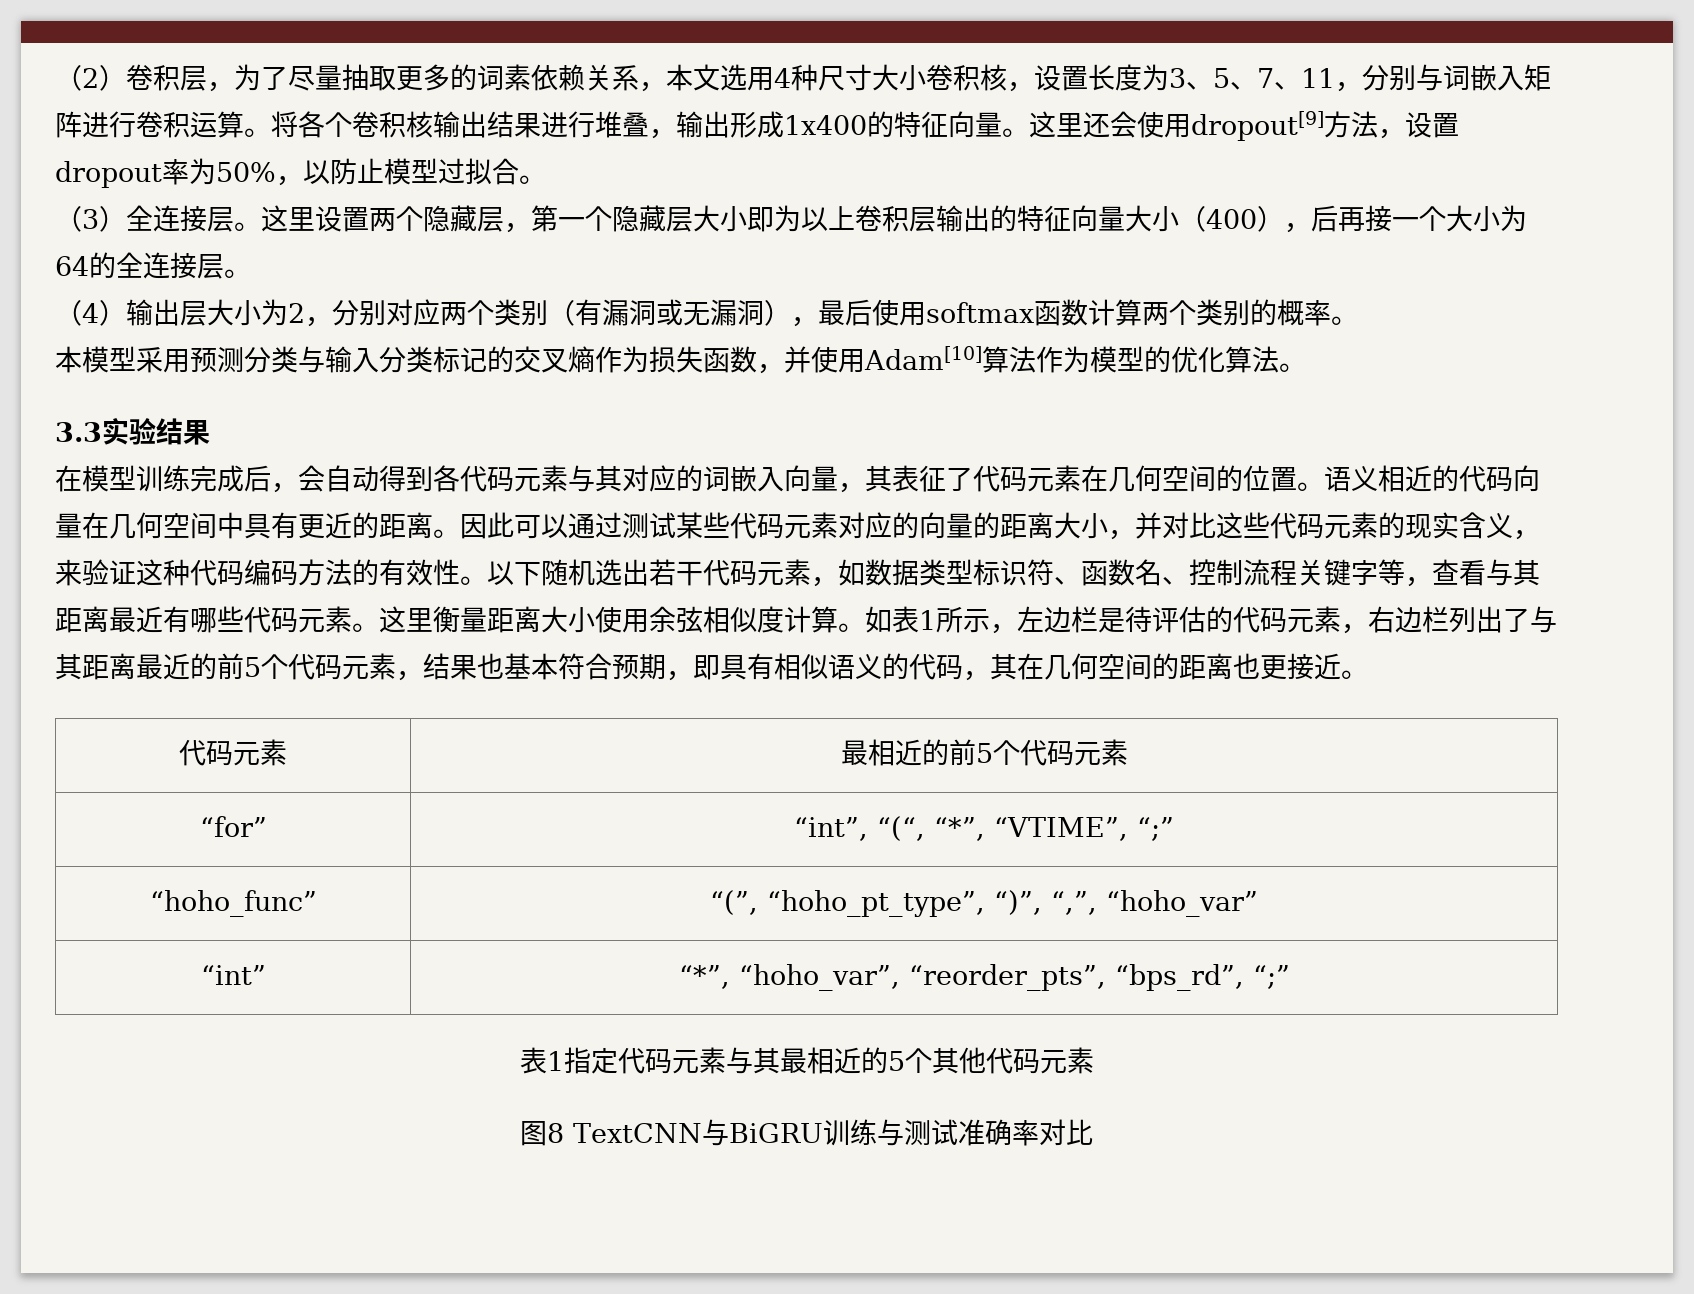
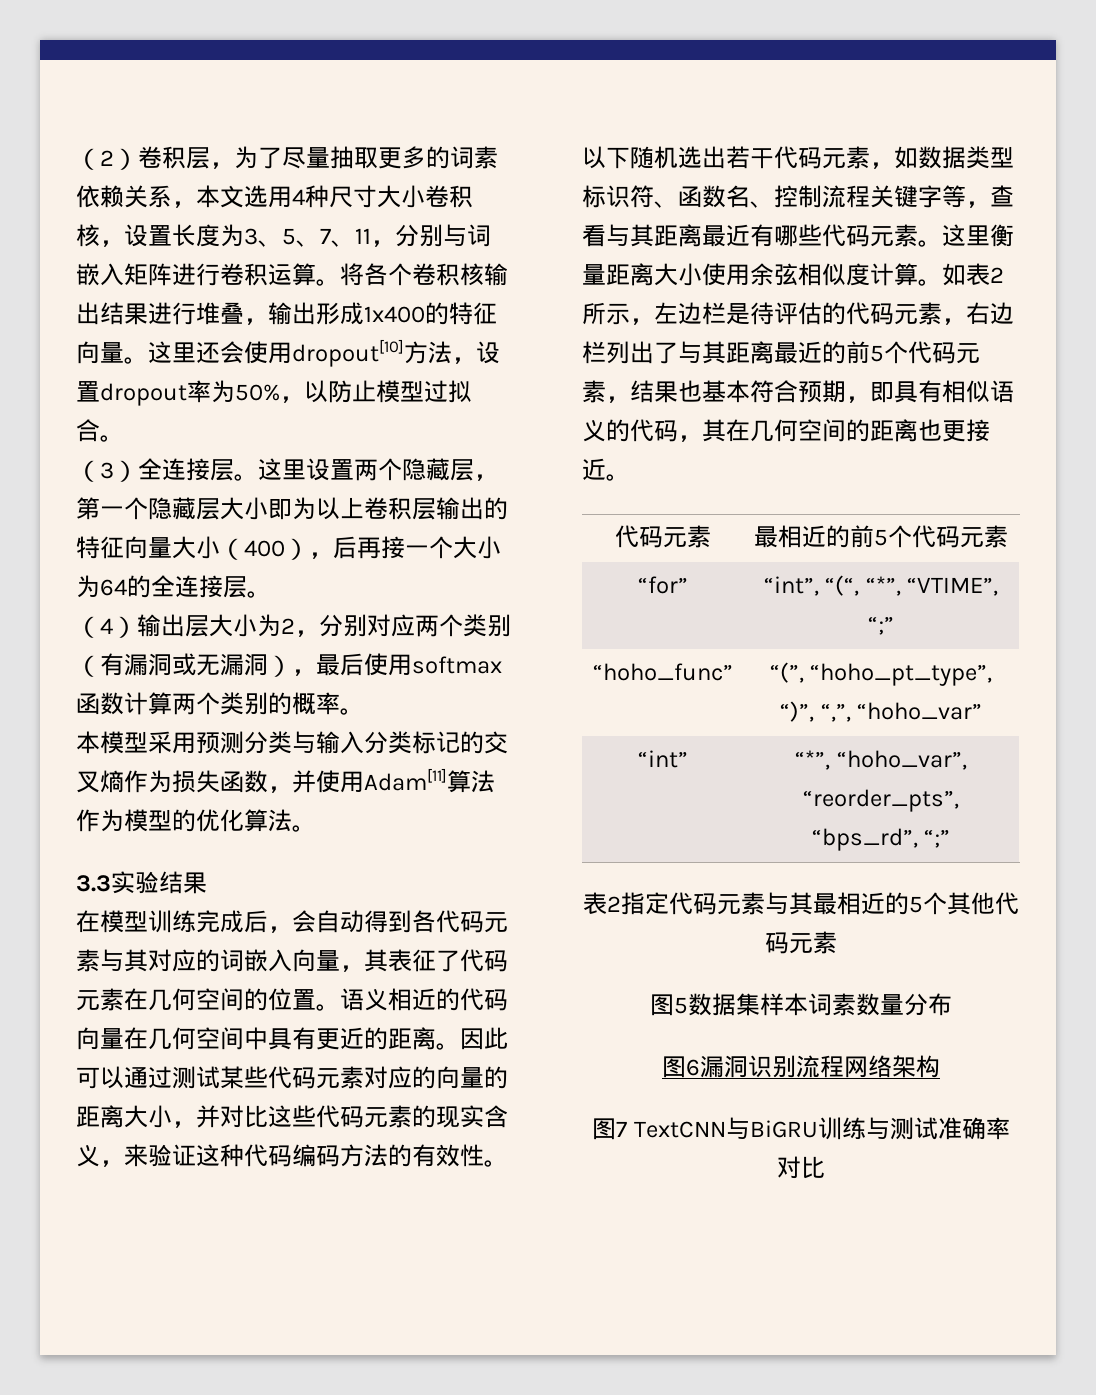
- 这里还会使用dropout[9]方法，设置dropout率为50%，以防止模型过拟合。
+ 这里还会使用dropout[10]方法，设置dropout率为50%，以防止模型过拟合。
- 本模型采用预测分类与输入分类标记的交叉熵作为损失函数，并使用Adam[10]算法作为模型的优化算法。
+ 本模型采用预测分类与输入分类标记的交叉熵作为损失函数，并使用Adam[11]算法作为模型的优化算法。
- 如表1所示，左边栏是待评估的代码元素，右边栏列出了与其距离最近的前5个代码元素，结果也基本符合预期，即具有相似语义的代码，其在几何空间的距离也更接近。
+ 如表2所示，左边栏是待评估的代码元素，右边栏列出了与其距离最近的前5个代码元素，结果也基本符合预期，即具有相似语义的代码，其在几何空间的距离也更接近。
- 表1指定代码元素与其最相近的5个其他代码元素
+ 表2指定代码元素与其最相近的5个其他代码元素
- 图8 TextCNN与BiGRU训练与测试准确率对比
+ 图5数据集样本词素数量分布
+ 图6漏洞识别流程网络架构
+ 图7 TextCNN与BiGRU训练与测试准确率对比

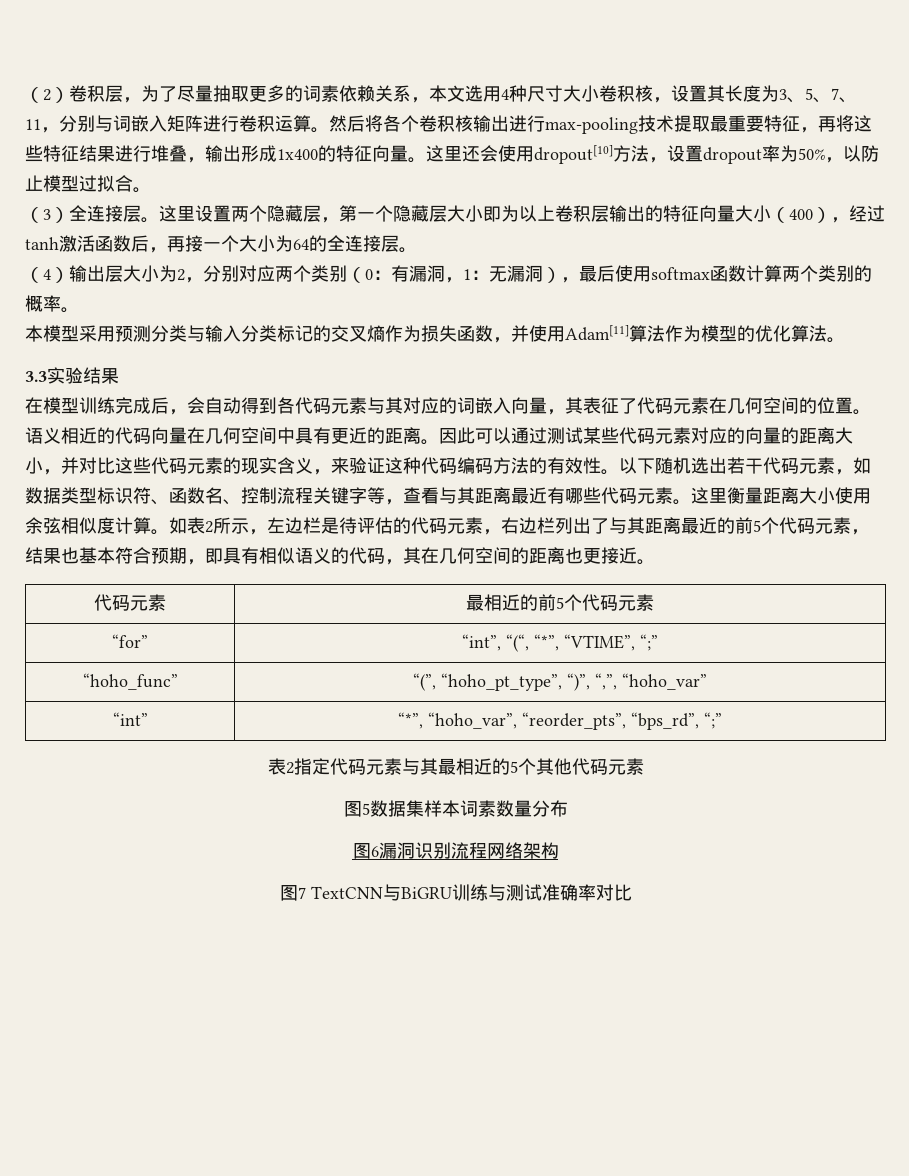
- （2）卷积层，为了尽量抽取更多的词素依赖关系，本文选用4种尺寸大小卷积核，设置长度为3、5、7、11，分别与词嵌入矩阵进行卷积运算。
+ （2）卷积层，为了尽量抽取更多的词素依赖关系，本文选用4种尺寸大小卷积核，设置其长度为3、5、7、11，分别与词嵌入矩阵进行卷积运算。
- 将各个卷积核输出结果进行堆叠，输出形成1x400的特征向量。
+ 然后将各个卷积核输出进行max-pooling技术提取最重要特征，再将这些特征结果进行堆叠，输出形成1x400的特征向量。
- 这里设置两个隐藏层，第一个隐藏层大小即为以上卷积层输出的特征向量大小（400），后再接一个大小为64的全连接层。
+ 这里设置两个隐藏层，第一个隐藏层大小即为以上卷积层输出的特征向量大小（400），经过tanh激活函数后，再接一个大小为64的全连接层。
- （4）输出层大小为2，分别对应两个类别（有漏洞或无漏洞），最后使用softmax函数计算两个类别的概率。
+ （4）输出层大小为2，分别对应两个类别（0：有漏洞，1：无漏洞），最后使用softmax函数计算两个类别的概率。

